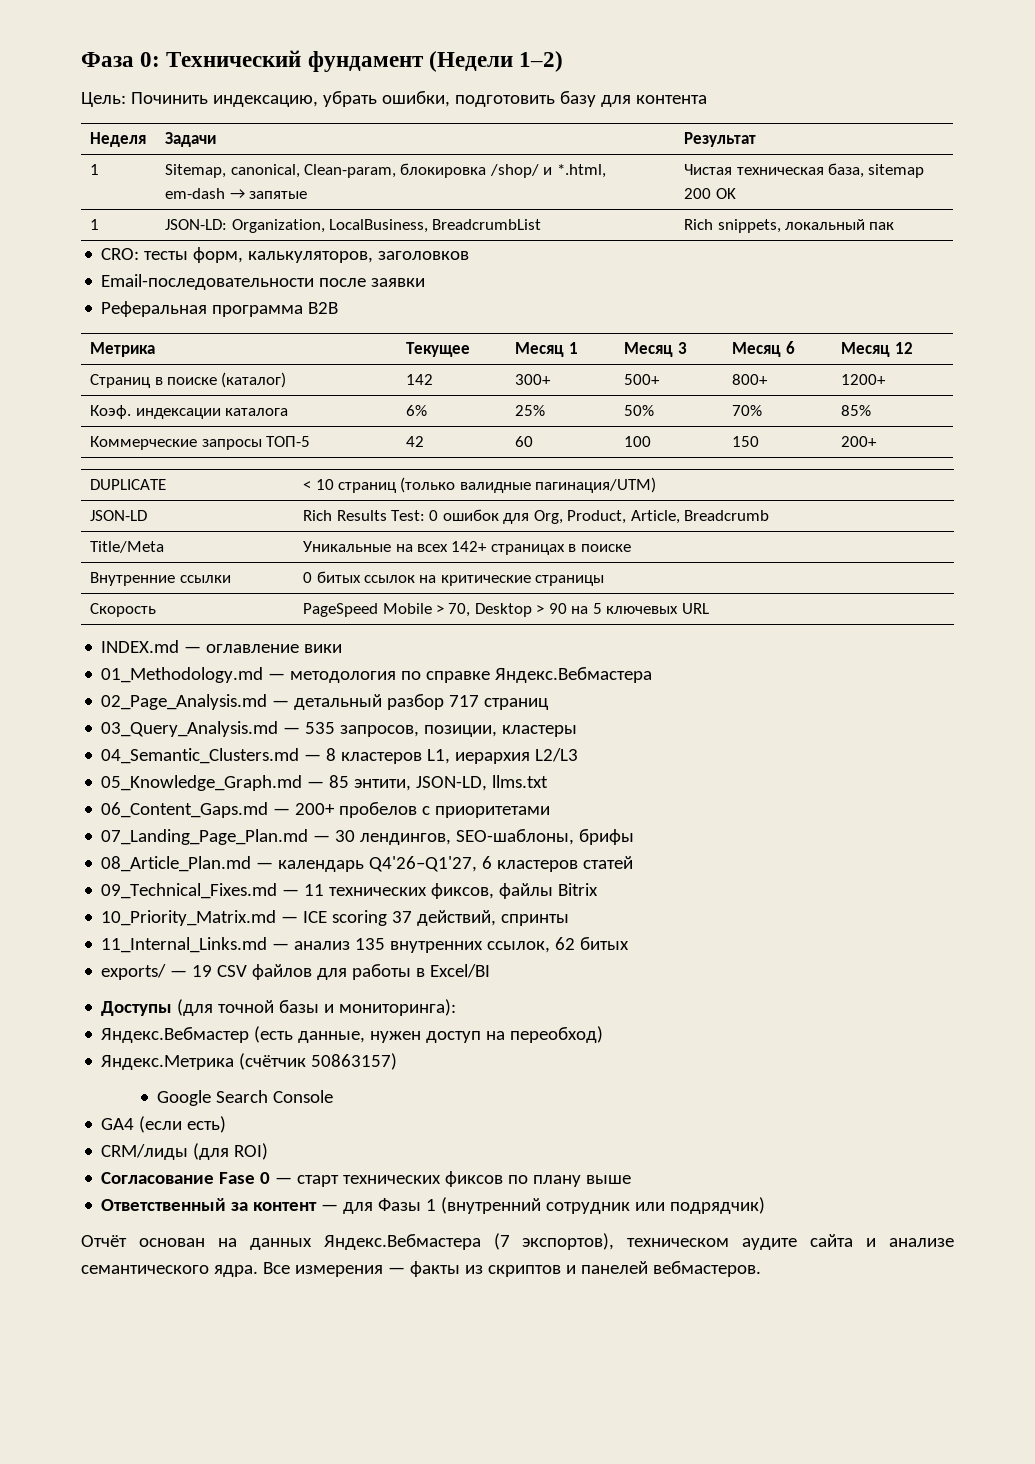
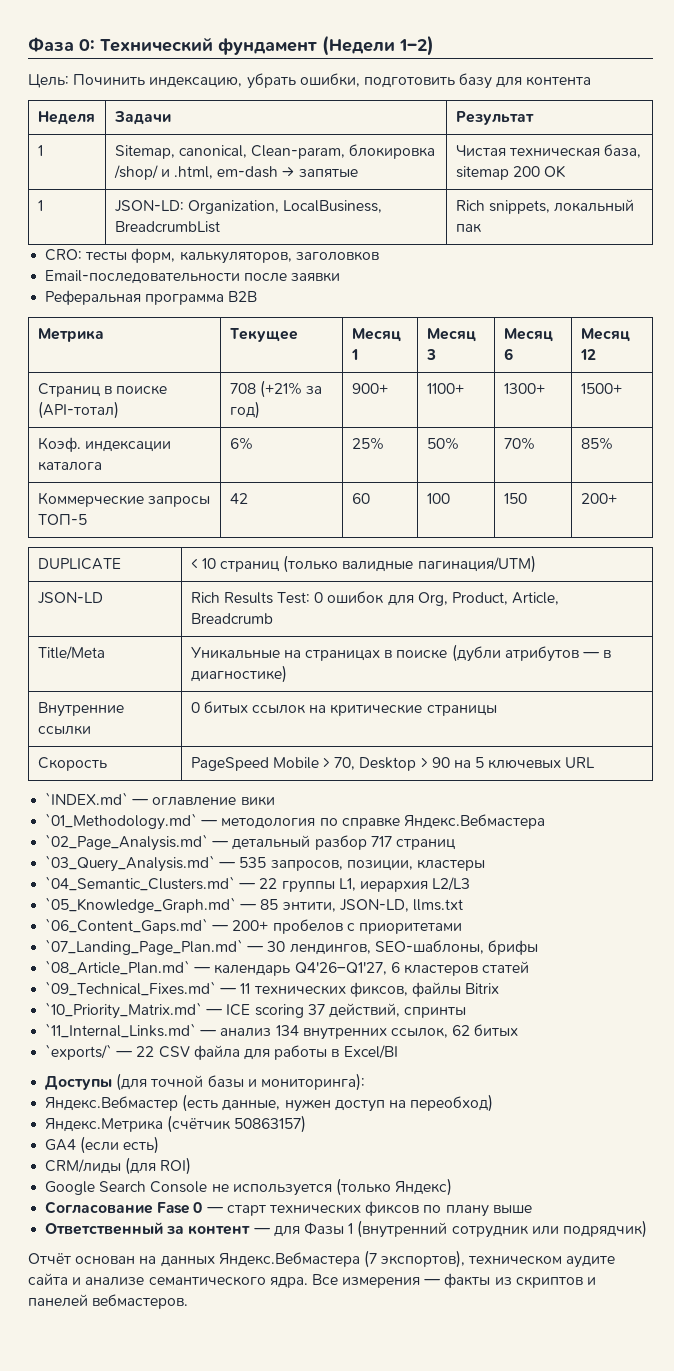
- 1 | Sitemap, canonical, Clean-param, блокировка /shop/ и *.html, em-dash → запятые | Чистая техническая база, sitemap 200 OK
+ 1 | Sitemap, canonical, Clean-param, блокировка /shop/ и .html, em-dash → запятые | Чистая техническая база, sitemap 200 OK
- Страниц в поиске (каталог) | 142 | 300+ | 500+ | 800+ | 1200+
+ Страниц в поиске (API-тотал) | 708 (+21% за год) | 900+ | 1100+ | 1300+ | 1500+
- Title/Meta | Уникальные на всех 142+ страницах в поиске
+ Title/Meta | Уникальные на страницах в поиске (дубли атрибутов — в диагностике)
- INDEX.md — оглавление вики
+ `INDEX.md` — оглавление вики
- 01_Methodology.md — методология по справке Яндекс.Вебмастера
+ `01_Methodology.md` — методология по справке Яндекс.Вебмастера
- 02_Page_Analysis.md — детальный разбор 717 страниц
+ `02_Page_Analysis.md` — детальный разбор 717 страниц
- 03_Query_Analysis.md — 535 запросов, позиции, кластеры
+ `03_Query_Analysis.md` — 535 запросов, позиции, кластеры
- 04_Semantic_Clusters.md — 8 кластеров L1, иерархия L2/L3
+ `04_Semantic_Clusters.md` — 22 группы L1, иерархия L2/L3
- 05_Knowledge_Graph.md — 85 энтити, JSON-LD, llms.txt
+ `05_Knowledge_Graph.md` — 85 энтити, JSON-LD, llms.txt
- 06_Content_Gaps.md — 200+ пробелов с приоритетами
+ `06_Content_Gaps.md` — 200+ пробелов с приоритетами
- 07_Landing_Page_Plan.md — 30 лендингов, SEO-шаблоны, брифы
+ `07_Landing_Page_Plan.md` — 30 лендингов, SEO-шаблоны, брифы
- 08_Article_Plan.md — календарь Q4'26–Q1'27, 6 кластеров статей
+ `08_Article_Plan.md` — календарь Q4'26–Q1'27, 6 кластеров статей
- 09_Technical_Fixes.md — 11 технических фиксов, файлы Bitrix
+ `09_Technical_Fixes.md` — 11 технических фиксов, файлы Bitrix
- 10_Priority_Matrix.md — ICE scoring 37 действий, спринты
+ `10_Priority_Matrix.md` — ICE scoring 37 действий, спринты
- 11_Internal_Links.md — анализ 135 внутренних ссылок, 62 битых
+ `11_Internal_Links.md` — анализ 134 внутренних ссылок, 62 битых
- exports/ — 19 CSV файлов для работы в Excel/BI
+ `exports/` — 22 CSV файла для работы в Excel/BI
- Google Search Console
+ Google Search Console не используется (только Яндекс)

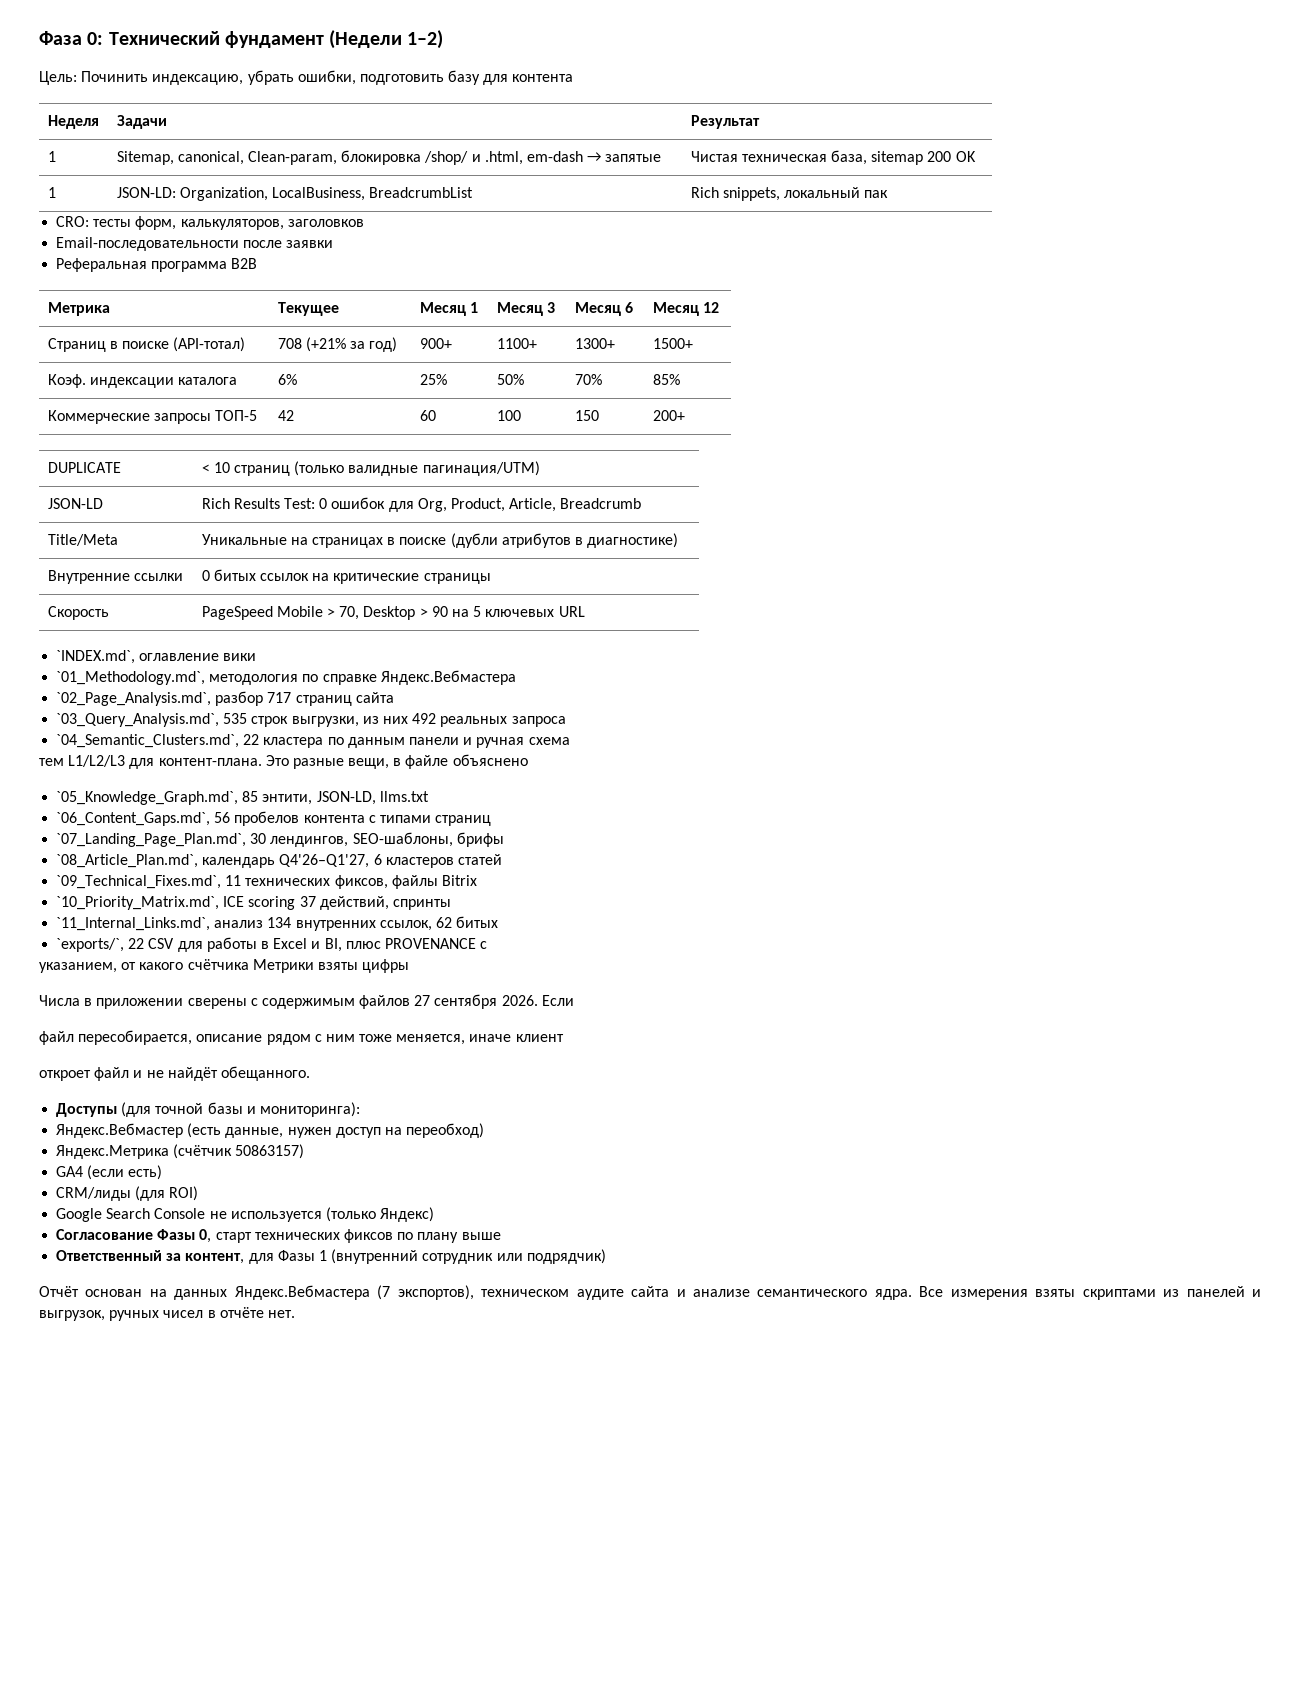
- Title/Meta | Уникальные на страницах в поиске (дубли атрибутов — в диагностике)
+ Title/Meta | Уникальные на страницах в поиске (дубли атрибутов в диагностике)
- `INDEX.md` — оглавление вики
+ `INDEX.md`, оглавление вики
- `01_Methodology.md` — методология по справке Яндекс.Вебмастера
+ `01_Methodology.md`, методология по справке Яндекс.Вебмастера
- `02_Page_Analysis.md` — детальный разбор 717 страниц
- `03_Query_Analysis.md` — 535 запросов, позиции, кластеры
- `04_Semantic_Clusters.md` — 22 группы L1, иерархия L2/L3
- `05_Knowledge_Graph.md` — 85 энтити, JSON-LD, llms.txt
- `06_Content_Gaps.md` — 200+ пробелов с приоритетами
- `07_Landing_Page_Plan.md` — 30 лендингов, SEO-шаблоны, брифы
+ `02_Page_Analysis.md`, разбор 717 страниц сайта
+ `03_Query_Analysis.md`, 535 строк выгрузки, из них 492 реальных запроса
+ `04_Semantic_Clusters.md`, 22 кластера по данным панели и ручная схема
+ тем L1/L2/L3 для контент-плана. Это разные вещи, в файле объяснено
+ `05_Knowledge_Graph.md`, 85 энтити, JSON-LD, llms.txt
+ `06_Content_Gaps.md`, 56 пробелов контента с типами страниц
+ `07_Landing_Page_Plan.md`, 30 лендингов, SEO-шаблоны, брифы
- `08_Article_Plan.md` — календарь Q4'26–Q1'27, 6 кластеров статей
+ `08_Article_Plan.md`, календарь Q4'26–Q1'27, 6 кластеров статей
- `09_Technical_Fixes.md` — 11 технических фиксов, файлы Bitrix
+ `09_Technical_Fixes.md`, 11 технических фиксов, файлы Bitrix
- `10_Priority_Matrix.md` — ICE scoring 37 действий, спринты
+ `10_Priority_Matrix.md`, ICE scoring 37 действий, спринты
- `11_Internal_Links.md` — анализ 134 внутренних ссылок, 62 битых
+ `11_Internal_Links.md`, анализ 134 внутренних ссылок, 62 битых
- `exports/` — 22 CSV файла для работы в Excel/BI
+ `exports/`, 22 CSV для работы в Excel и BI, плюс PROVENANCE с
+ указанием, от какого счётчика Метрики взяты цифры
+ Числа в приложении сверены с содержимым файлов 27 сентября 2026. Если
+ файл пересобирается, описание рядом с ним тоже меняется, иначе клиент
+ откроет файл и не найдёт обещанного.
- Согласование Fase 0 — старт технических фиксов по плану выше
+ Согласование Фазы 0, старт технических фиксов по плану выше
- Ответственный за контент — для Фазы 1 (внутренний сотрудник или подрядчик)
+ Ответственный за контент, для Фазы 1 (внутренний сотрудник или подрядчик)
- Все измерения — факты из скриптов и панелей вебмастеров.
+ Все измерения взяты скриптами из панелей и выгрузок, ручных чисел в отчёте нет.

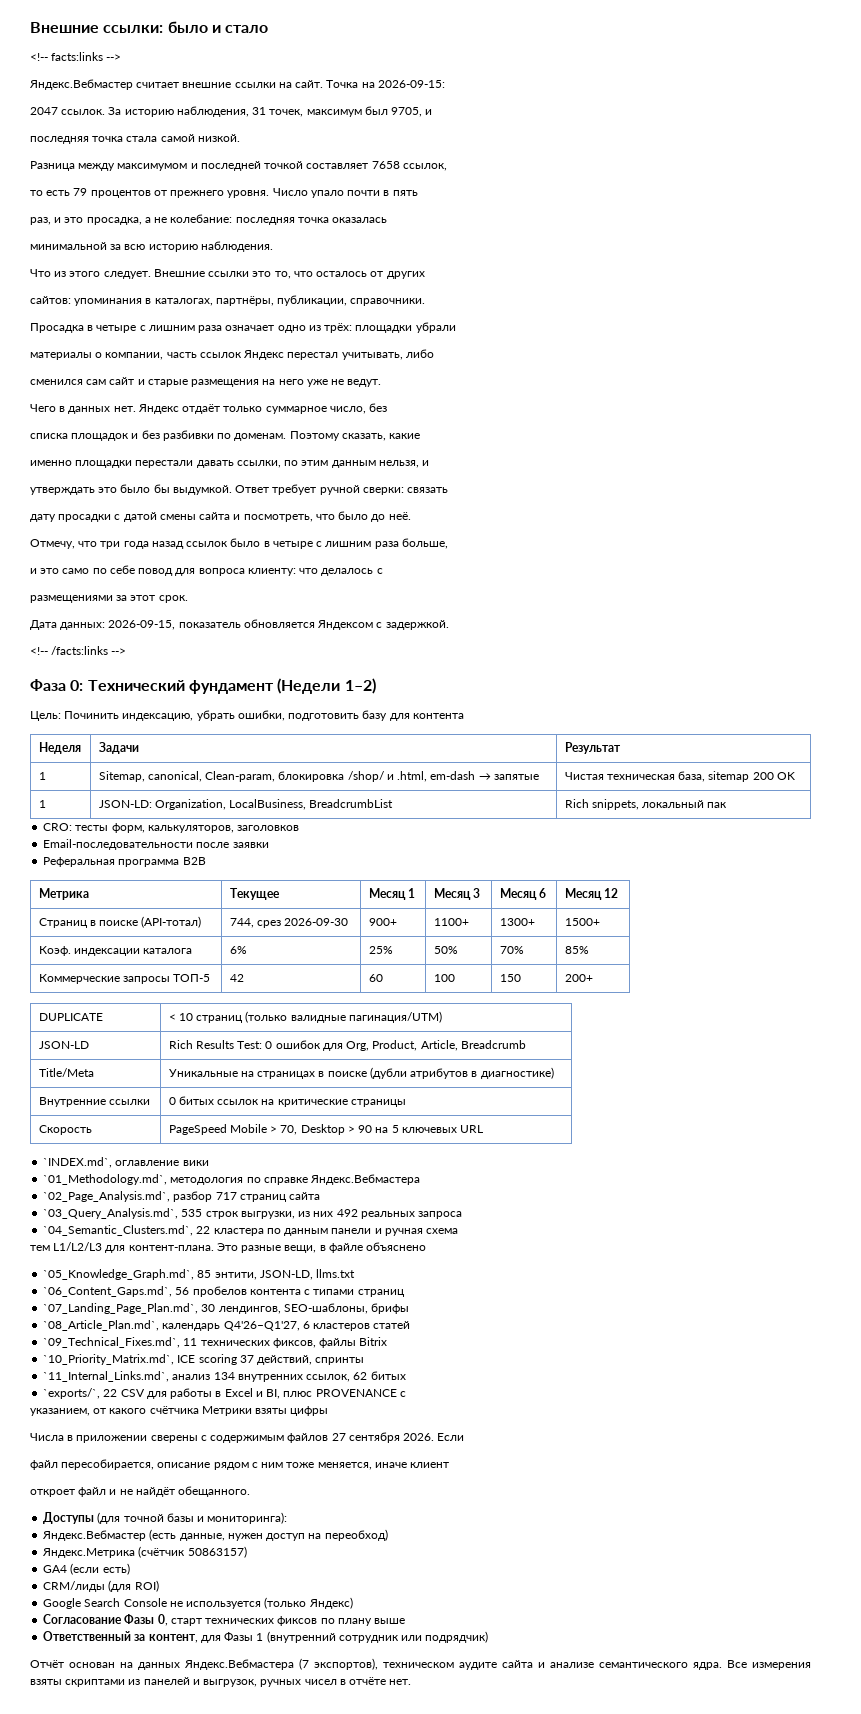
+ Внешние ссылки: было и стало
+ <!-- facts:links -->
+ Яндекс.Вебмастер считает внешние ссылки на сайт. Точка на 2026-09-15:
+ 2047 ссылок. За историю наблюдения, 31 точек, максимум был 9705, и
+ последняя точка стала самой низкой.
+ Разница между максимумом и последней точкой составляет 7658 ссылок,
+ то есть 79 процентов от прежнего уровня. Число упало почти в пять
+ раз, и это просадка, а не колебание: последняя точка оказалась
+ минимальной за всю историю наблюдения.
+ Что из этого следует. Внешние ссылки это то, что осталось от других
+ сайтов: упоминания в каталогах, партнёры, публикации, справочники.
+ Просадка в четыре с лишним раза означает одно из трёх: площадки убрали
+ материалы о компании, часть ссылок Яндекс перестал учитывать, либо
+ сменился сам сайт и старые размещения на него уже не ведут.
+ Чего в данных нет. Яндекс отдаёт только суммарное число, без
+ списка площадок и без разбивки по доменам. Поэтому сказать, какие
+ именно площадки перестали давать ссылки, по этим данным нельзя, и
+ утверждать это было бы выдумкой. Ответ требует ручной сверки: связать
+ дату просадки с датой смены сайта и посмотреть, что было до неё.
+ Отмечу, что три года назад ссылок было в четыре с лишним раза больше,
+ и это само по себе повод для вопроса клиенту: что делалось с
+ размещениями за этот срок.
+ Дата данных: 2026-09-15, показатель обновляется Яндексом с задержкой.
+ <!-- /facts:links -->
- Страниц в поиске (API-тотал) | 708 (+21% за год) | 900+ | 1100+ | 1300+ | 1500+
+ Страниц в поиске (API-тотал) | 744, срез 2026-09-30 | 900+ | 1100+ | 1300+ | 1500+

